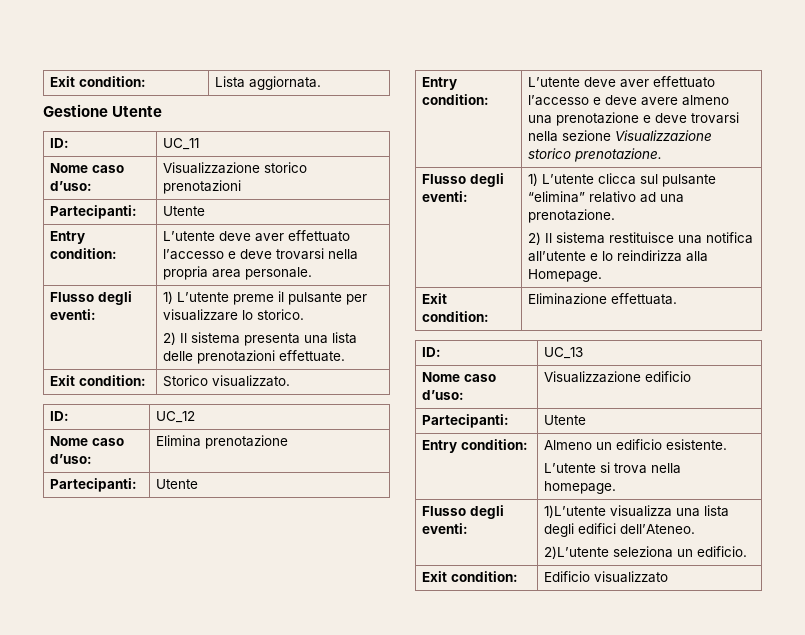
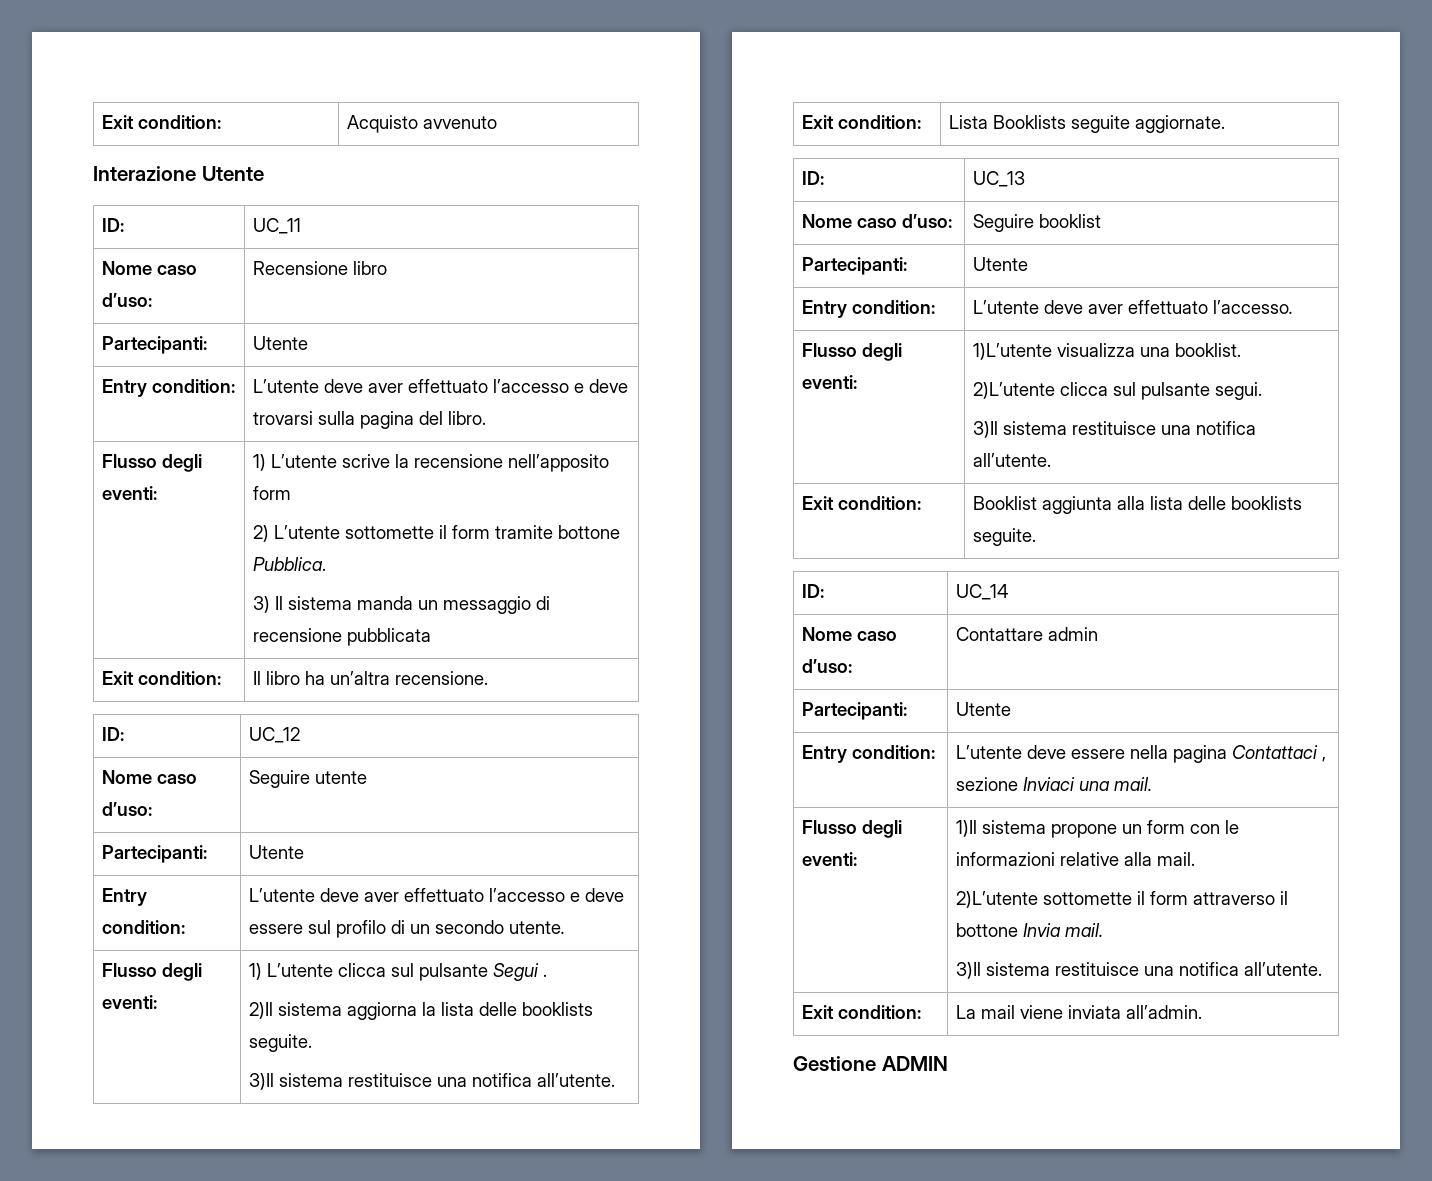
- Exit condition: | Lista aggiornata.
- Gestione Utente
+ Exit condition: | Acquisto avvenuto
+ Interazione Utente
- Nome caso d’uso: | Visualizzazione storico prenotazioni
+ Nome caso d’uso: | Recensione libro
- Entry condition: | L’utente deve aver effettuato l’accesso e deve trovarsi nella propria area personale.
- Flusso degli eventi: | 1) L’utente preme il pulsante per visualizzare lo storico.
- 2) Il sistema presenta una lista delle prenotazioni effettuate.
- Exit condition: | Storico visualizzato.
+ Entry condition: | L’utente deve aver effettuato l’accesso e deve trovarsi sulla pagina del libro.
+ Flusso degli eventi: | 1) L’utente scrive la recensione nell’apposito form
+ 2) L’utente sottomette il form tramite bottone Pubblica.
+ 3) Il sistema manda un messaggio di recensione pubblicata
+ Exit condition: | Il libro ha un’altra recensione.
- Nome caso d’uso: | Elimina prenotazione
+ Nome caso d’uso: | Seguire utente
- Entry condition: | L’utente deve aver effettuato l’accesso e deve avere almeno una prenotazione e deve trovarsi nella sezione Visualizzazione storico prenotazione.
+ Entry condition: | L’utente deve aver effettuato l’accesso e deve essere sul profilo di un secondo utente.
- Flusso degli eventi: | 1) L’utente clicca sul pulsante “elimina” relativo ad una prenotazione.
- 2) Il sistema restituisce una notifica all’utente e lo reindirizza alla Homepage.
- Exit condition: | Eliminazione effettuata.
+ Flusso degli eventi: | 1) L’utente clicca sul pulsante Segui .
+ 2)Il sistema aggiorna la lista delle booklists seguite.
+ 3)Il sistema restituisce una notifica all’utente.
+ Exit condition: | Lista Booklists seguite aggiornate.
- Nome caso d’uso: | Visualizzazione edificio
+ Nome caso d’uso: | Seguire booklist
  Partecipanti: | Utente
- Entry condition: | Almeno un edificio esistente.
- L’utente si trova nella homepage.
+ Entry condition: | L’utente deve aver effettuato l’accesso.
- Flusso degli eventi: | 1)L’utente visualizza una lista degli edifici dell’Ateneo.
- 2)L’utente seleziona un edificio.
- Exit condition: | Edificio visualizzato
+ Flusso degli eventi: | 1)L’utente visualizza una booklist.
+ 2)L’utente clicca sul pulsante segui.
+ 3)Il sistema restituisce una notifica all’utente.
+ Exit condition: | Booklist aggiunta alla lista delle booklists seguite.
+ ID: | UC_14
+ Nome caso d’uso: | Contattare admin
+ Partecipanti: | Utente
+ Entry condition: | L’utente deve essere nella pagina Contattaci , sezione Inviaci una mail.
+ Flusso degli eventi: | 1)Il sistema propone un form con le informazioni relative alla mail.
+ 2)L’utente sottomette il form attraverso il bottone Invia mail.
+ 3)Il sistema restituisce una notifica all’utente.
+ Exit condition: | La mail viene inviata all’admin.
+ Gestione ADMIN

